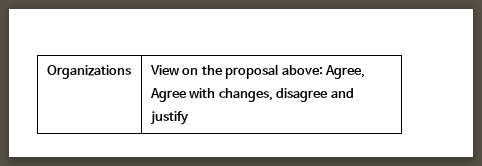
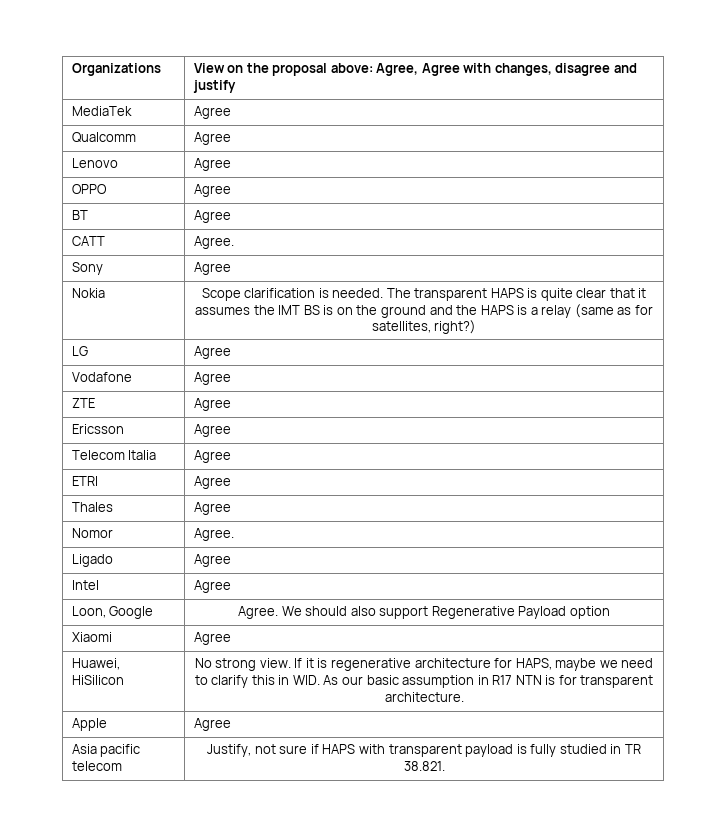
+ MediaTek | Agree
+ Qualcomm | Agree
+ Lenovo | Agree
+ OPPO | Agree
+ BT | Agree
+ CATT | Agree.
+ Sony | Agree
+ Nokia | Scope clarification is needed. The transparent HAPS is quite clear that it assumes the IMT BS is on the ground and the HAPS is a relay (same as for satellites, right?)
+ LG | Agree
+ Vodafone | Agree
+ ZTE | Agree
+ Ericsson | Agree
+ Telecom Italia | Agree
+ ETRI | Agree
+ Thales | Agree
+ Nomor | Agree.
+ Ligado | Agree
+ Intel | Agree
+ Loon, Google | Agree. We should also support Regenerative Payload option
+ Xiaomi | Agree
+ Huawei, HiSilicon | No strong view. If it is regenerative architecture for HAPS, maybe we need to clarify this in WID. As our basic assumption in R17 NTN is for transparent architecture.
+ Apple | Agree
+ Asia pacific telecom | Justify, not sure if HAPS with transparent payload is fully studied in TR 38.821.

